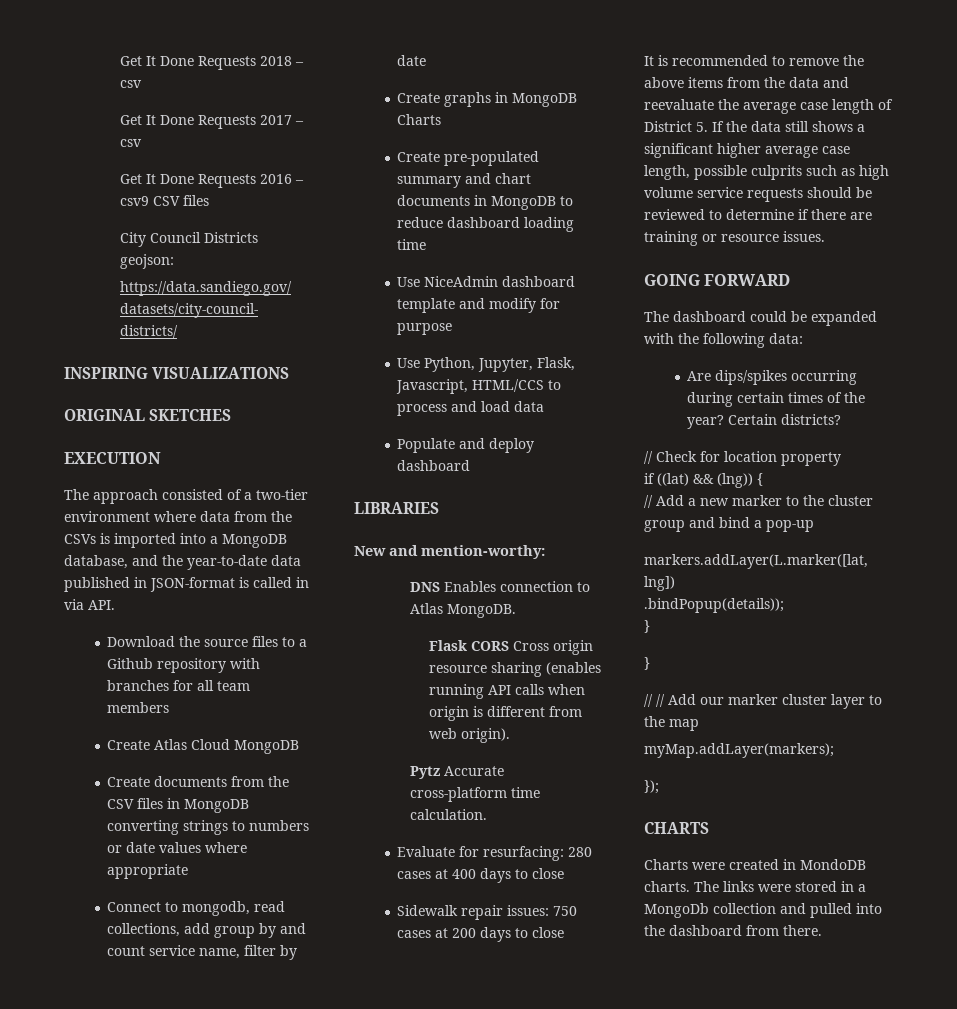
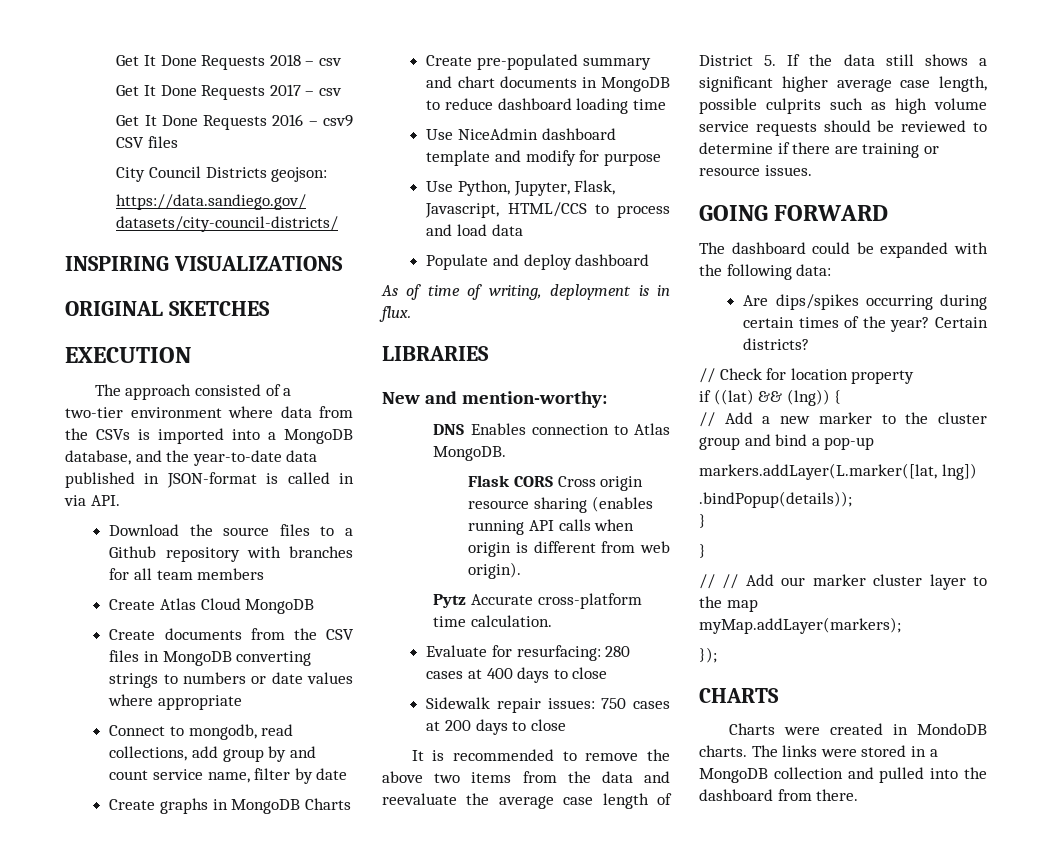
+ As of time of writing, deployment is in flux.
- It is recommended to remove the above items from the data and reevaluate the average case length of District 5. If the data still shows a significant higher average case length, possible culprits such as high volume service requests should be reviewed to determine if there are training or resource issues.
+ It is recommended to remove the above two items from the data and reevaluate the average case length of District 5. If the data still shows a significant higher average case length, possible culprits such as high volume service requests should be reviewed to determine if there are training or resource issues.
- The links were stored in a MongoDb collection and pulled into the dashboard from there.
+ The links were stored in a MongoDB collection and pulled into the dashboard from there.

